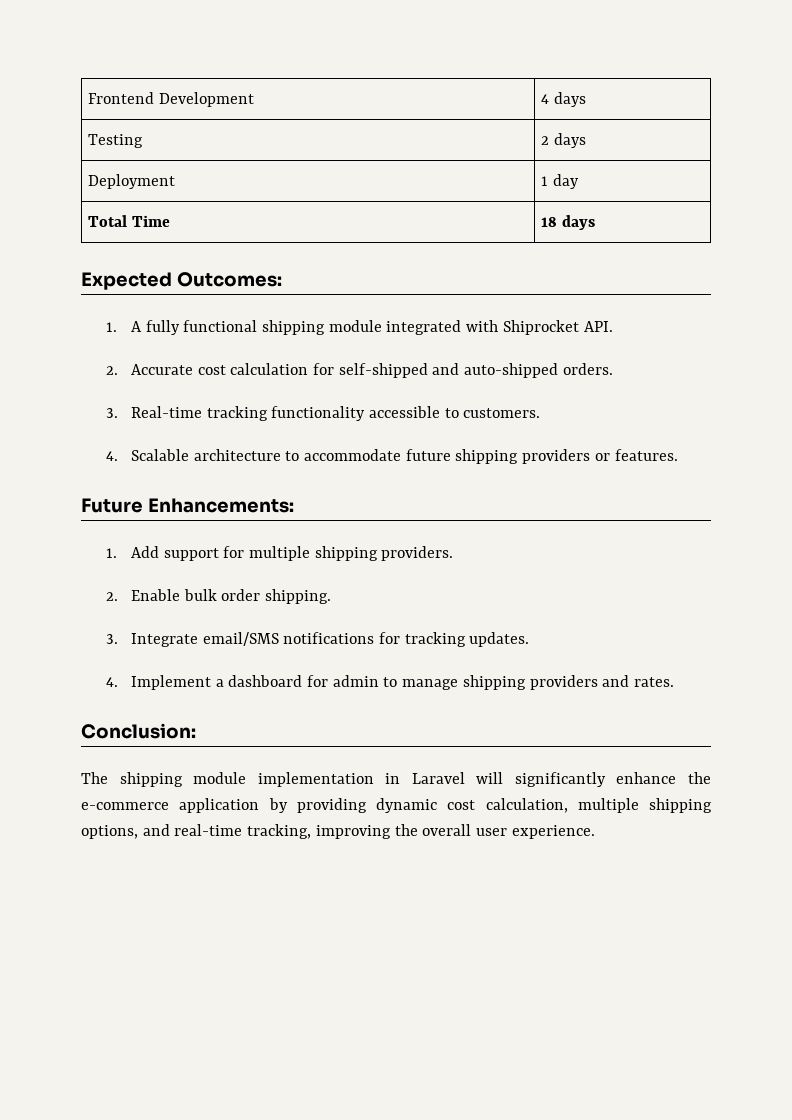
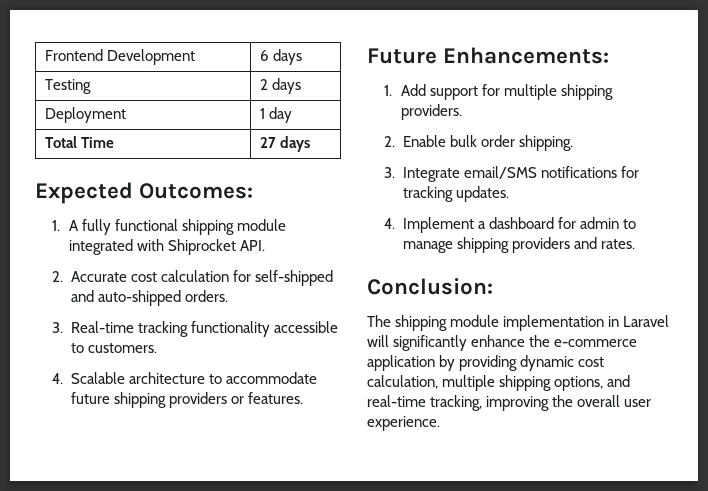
- Frontend Development | 4 days
+ Frontend Development | 6 days
- Total Time | 18 days
+ Total Time | 27 days

